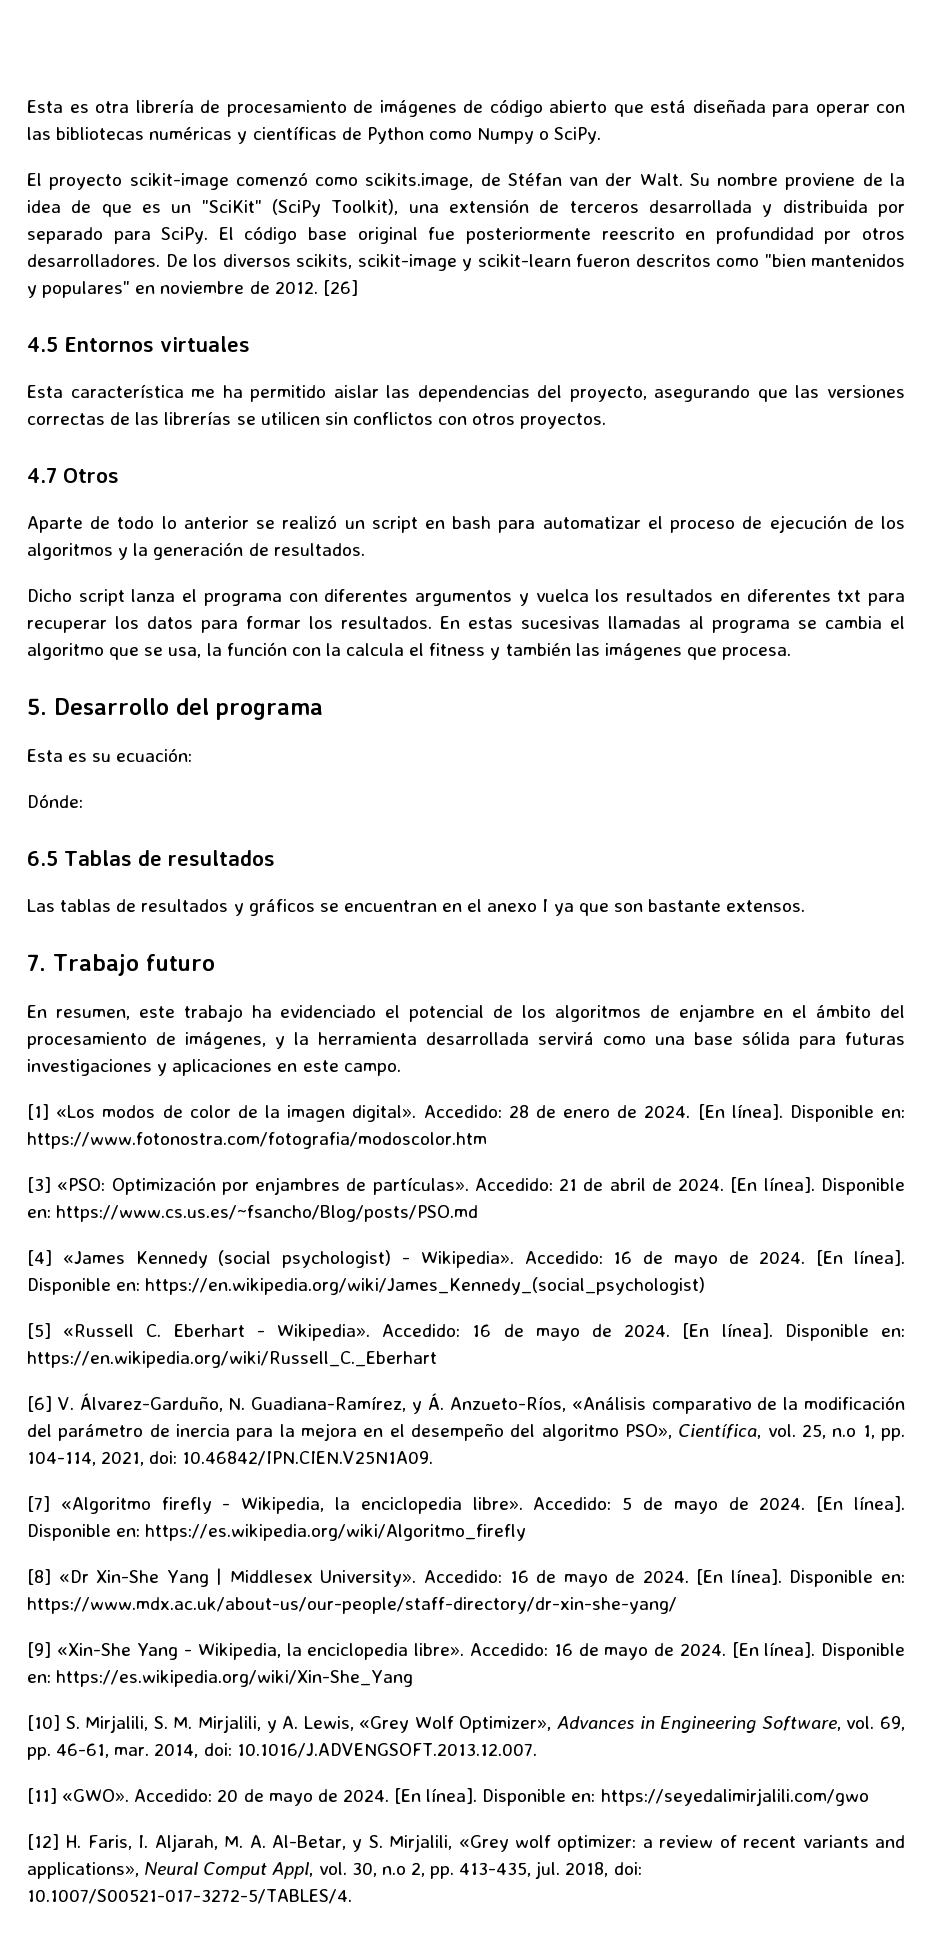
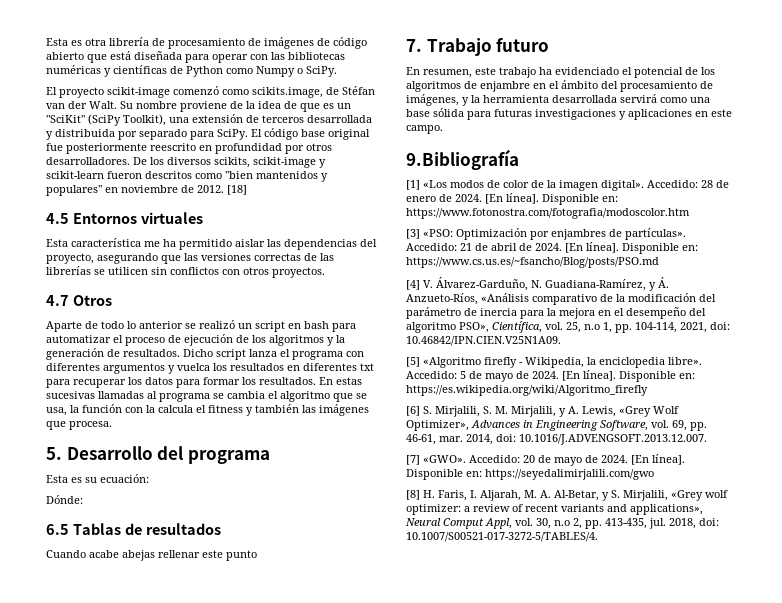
- [26]
+ [18]
- Aparte de todo lo anterior se realizó un script en bash para automatizar el proceso de ejecución de los algoritmos y la generación de resultados.
- Dicho script lanza el programa con diferentes argumentos y vuelca los resultados en diferentes txt para recuperar los datos para formar los resultados.
+ Aparte de todo lo anterior se realizó un script en bash para automatizar el proceso de ejecución de los algoritmos y la generación de resultados. Dicho script lanza el programa con diferentes argumentos y vuelca los resultados en diferentes txt para recuperar los datos para formar los resultados.
- Las tablas de resultados y gráficos se encuentran en el anexo I ya que son bastante extensos.
+ Cuando acabe abejas rellenar este punto
+ 9.Bibliografía
- [4] «James Kennedy (social psychologist) - Wikipedia». Accedido: 16 de mayo de 2024. [En línea]. Disponible en: https://en.wikipedia.org/wiki/James_Kennedy_(social_psychologist)
- [5] «Russell C. Eberhart - Wikipedia». Accedido: 16 de mayo de 2024. [En línea]. Disponible en: https://en.wikipedia.org/wiki/Russell_C._Eberhart
- [6] V. Álvarez-Garduño, N. Guadiana-Ramírez, y Á. Anzueto-Ríos, «Análisis comparativo de la modificación del parámetro de inercia para la mejora en el desempeño del algoritmo PSO», Científica, vol. 25, n.o 1, pp. 104-114, 2021, doi: 10.46842/IPN.CIEN.V25N1A09.
+ [4] V. Álvarez-Garduño, N. Guadiana-Ramírez, y Á. Anzueto-Ríos, «Análisis comparativo de la modificación del parámetro de inercia para la mejora en el desempeño del algoritmo PSO», Científica, vol. 25, n.o 1, pp. 104-114, 2021, doi: 10.46842/IPN.CIEN.V25N1A09.
- [7] «Algoritmo firefly - Wikipedia, la enciclopedia libre».
+ [5] «Algoritmo firefly - Wikipedia, la enciclopedia libre».
- [8] «Dr Xin-She Yang | Middlesex University». Accedido: 16 de mayo de 2024. [En línea]. Disponible en: https://www.mdx.ac.uk/about-us/our-people/staff-directory/dr-xin-she-yang/
- [9] «Xin-She Yang - Wikipedia, la enciclopedia libre». Accedido: 16 de mayo de 2024. [En línea]. Disponible en: https://es.wikipedia.org/wiki/Xin-She_Yang
- [10] S. Mirjalili, S. M. Mirjalili, y A. Lewis, «Grey Wolf Optimizer», Advances in Engineering Software, vol. 69, pp. 46-61, mar.
+ [6] S. Mirjalili, S. M. Mirjalili, y A. Lewis, «Grey Wolf Optimizer», Advances in Engineering Software, vol. 69, pp. 46-61, mar.
- [11] «GWO».
+ [7] «GWO».
- [12] H. Faris, I. Aljarah, M. A. Al-Betar, y S. Mirjalili, «Grey wolf optimizer: a review of recent variants and applications», Neural Comput Appl, vol. 30, n.o 2, pp. 413-435, jul.
+ [8] H. Faris, I. Aljarah, M. A. Al-Betar, y S. Mirjalili, «Grey wolf optimizer: a review of recent variants and applications», Neural Comput Appl, vol. 30, n.o 2, pp. 413-435, jul.

